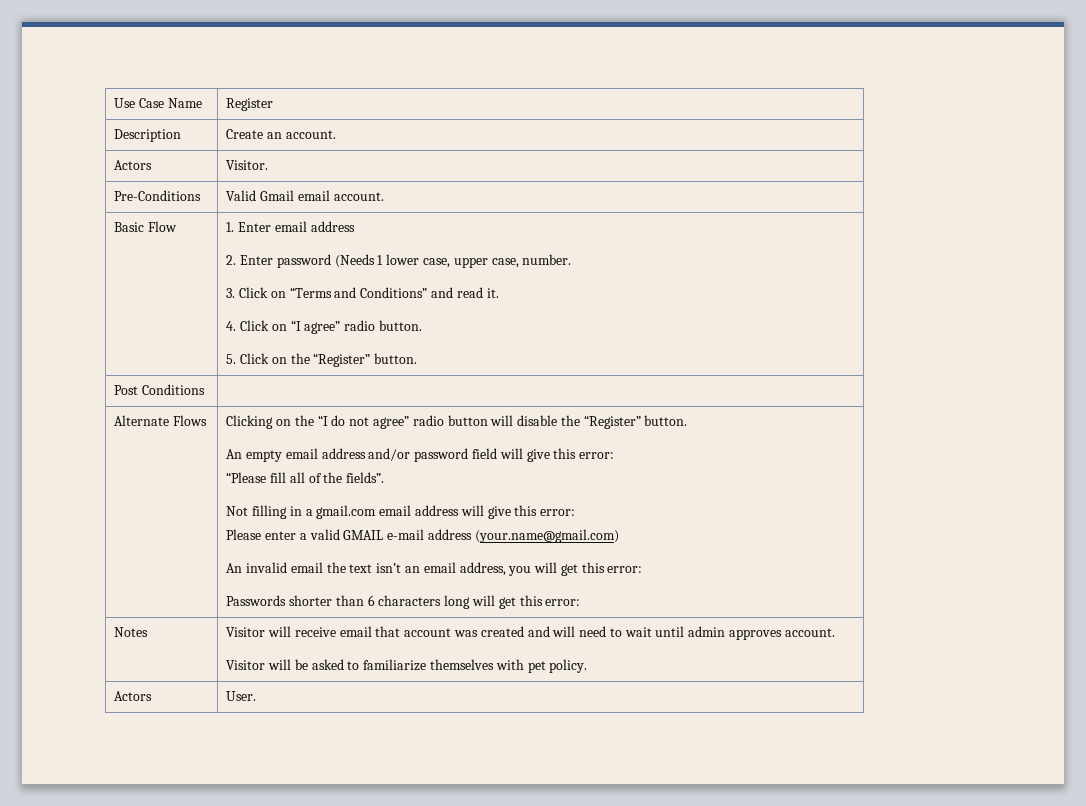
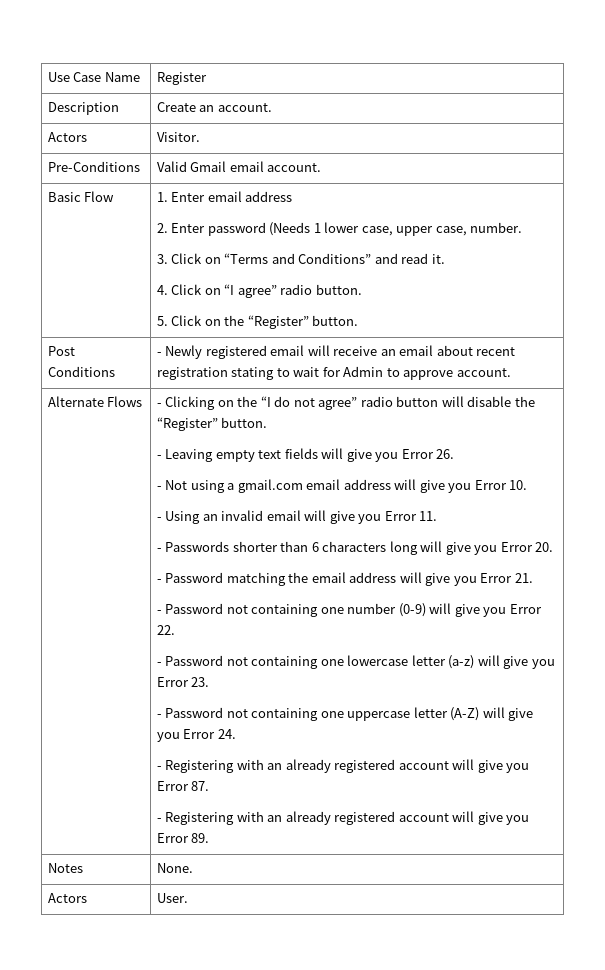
- Post Conditions |
+ Post Conditions | - Newly registered email will receive an email about recent registration stating to wait for Admin to approve account.
- Clicking on the “I do not agree” radio button will disable the “Register” button.
+ - Clicking on the “I do not agree” radio button will disable the “Register” button.
- An empty email address and/or password field will give this error:
- “Please fill all of the fields”.
- Not filling in a gmail.com email address will give this error:
- Please enter a valid GMAIL e-mail address (your.name@gmail.com)
- An invalid email the text isn’t an email address, you will get this error:
- Passwords shorter than 6 characters long will get this error:
- Notes | Visitor will receive email that account was created and will need to wait until admin approves account.
- Visitor will be asked to familiarize themselves with pet policy.
+ - Leaving empty text fields will give you Error 26.
+ - Not using a gmail.com email address will give you Error 10.
+ - Using an invalid email will give you Error 11.
+ - Passwords shorter than 6 characters long will give you Error 20.
+ - Password matching the email address will give you Error 21.
+ - Password not containing one number (0-9) will give you Error 22.
+ - Password not containing one lowercase letter (a-z) will give you Error 23.
+ - Password not containing one uppercase letter (A-Z) will give you Error 24.
+ - Registering with an already registered account will give you Error 87.
+ - Registering with an already registered account will give you Error 89.
+ Notes | None.

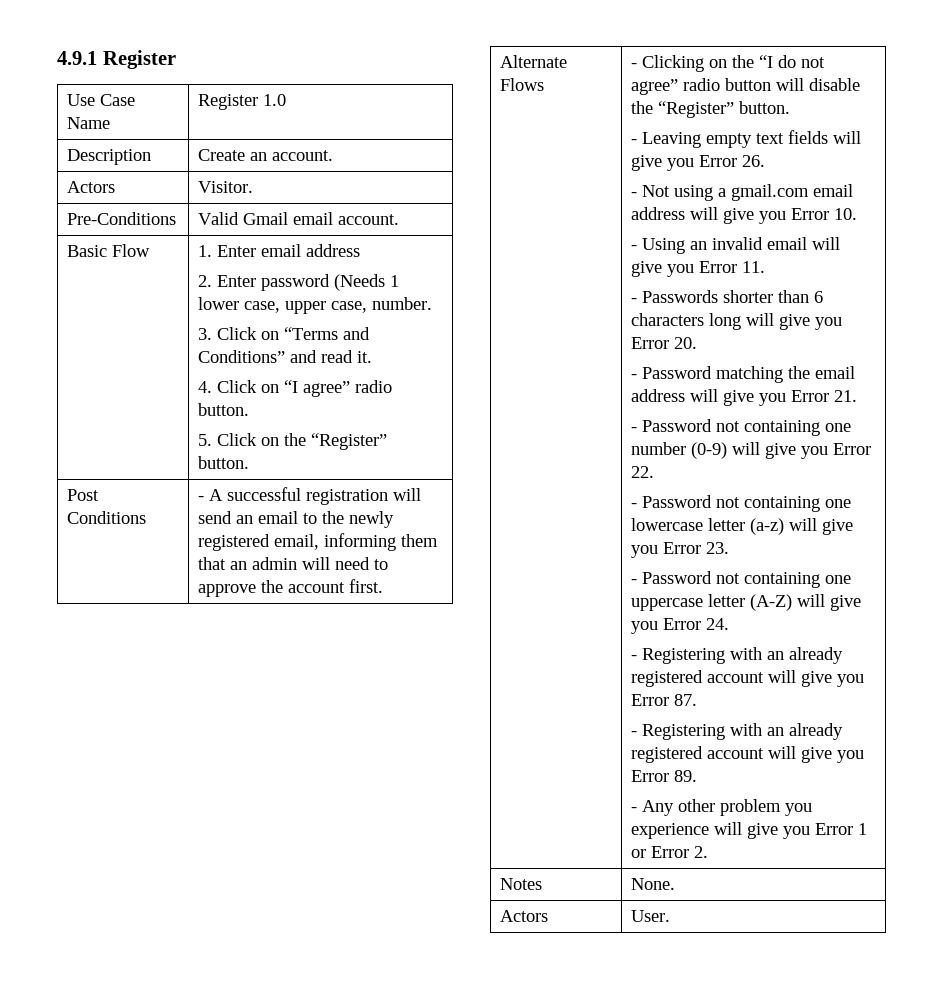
+ 4.9.1 Register
- Use Case Name | Register
+ Use Case Name | Register 1.0
- Post Conditions | - Newly registered email will receive an email about recent registration stating to wait for Admin to approve account.
+ Post Conditions | - A successful registration will send an email to the newly registered email, informing them that an admin will need to approve the account first.
+ - Any other problem you experience will give you Error 1 or Error 2.

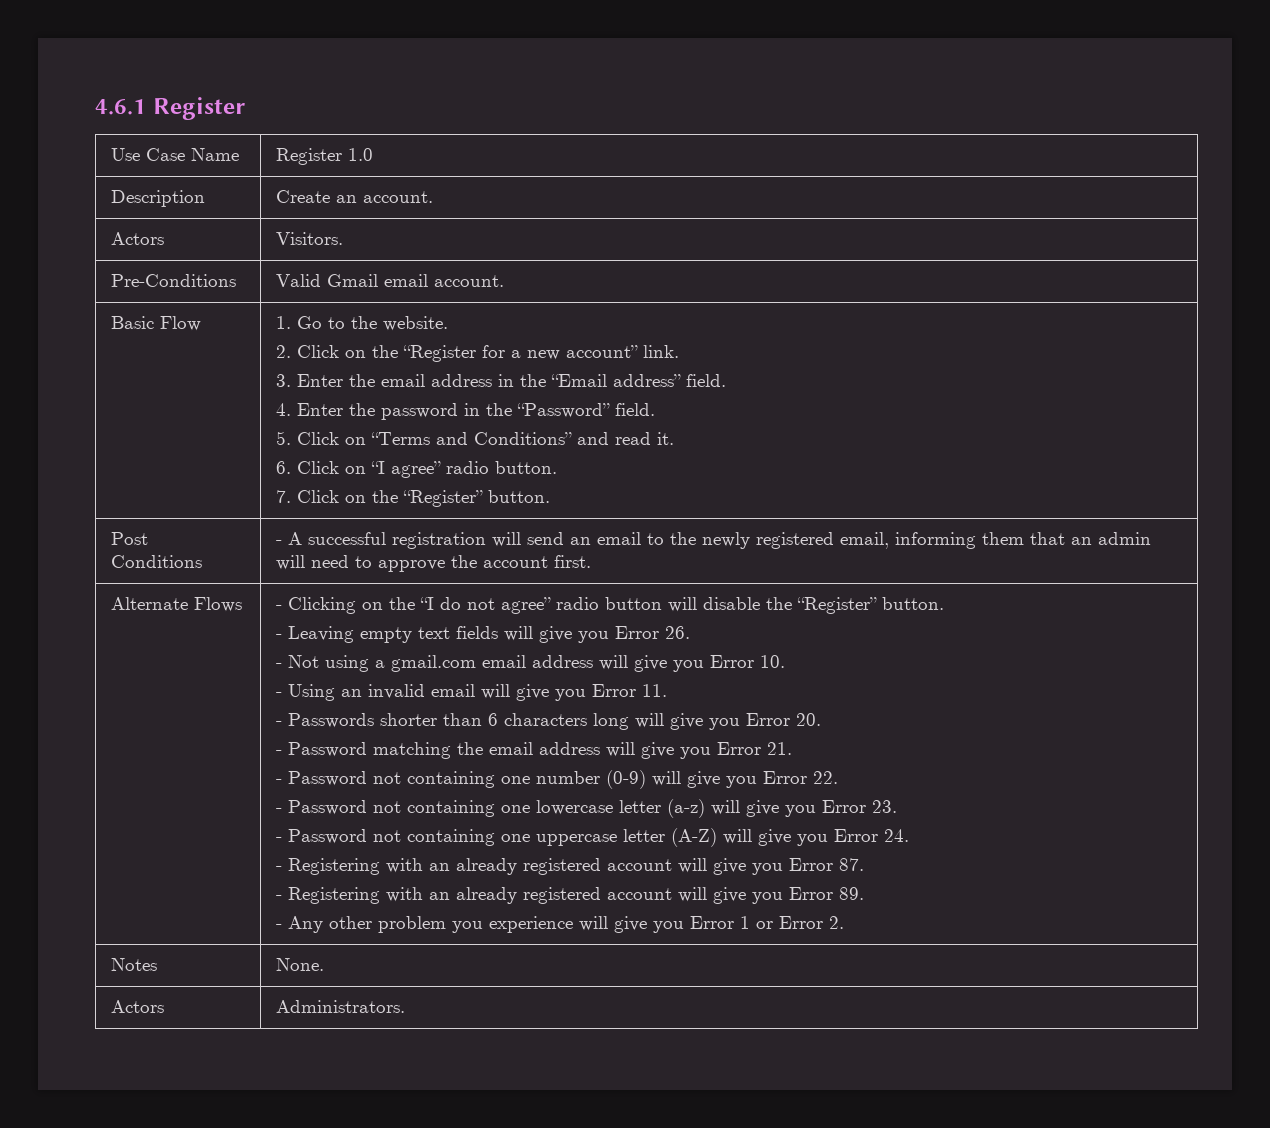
- 4.9.1 Register
+ 4.6.1 Register
- Actors | Visitor.
+ Actors | Visitors.
- 1. Enter email address
- 2. Enter password (Needs 1 lower case, upper case, number.
- 3. Click on “Terms and Conditions” and read it.
+ 1. Go to the website.
+ 2. Click on the “Register for a new account” link.
+ 3. Enter the email address in the “Email address” field.
+ 4. Enter the password in the “Password” field.
+ 5. Click on “Terms and Conditions” and read it.
- 4. Click on “I agree” radio button.
+ 6. Click on “I agree” radio button.
- 5. Click on the “Register” button.
+ 7. Click on the “Register” button.
- Actors | User.
+ Actors | Administrators.

